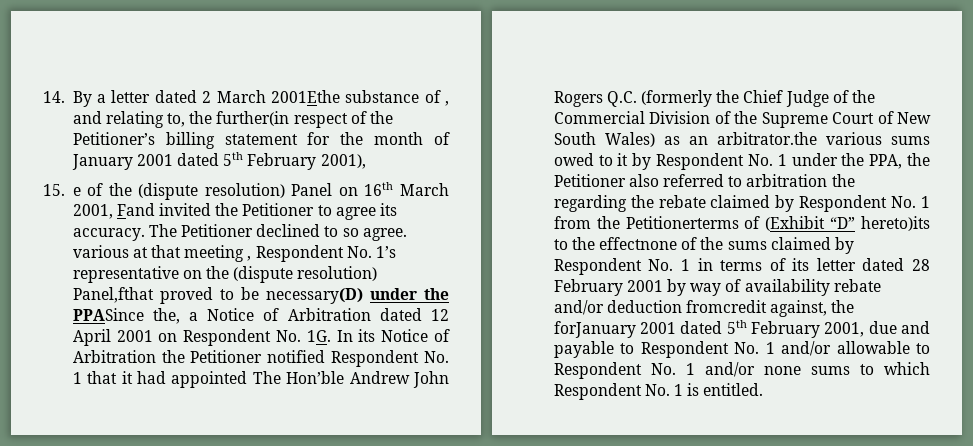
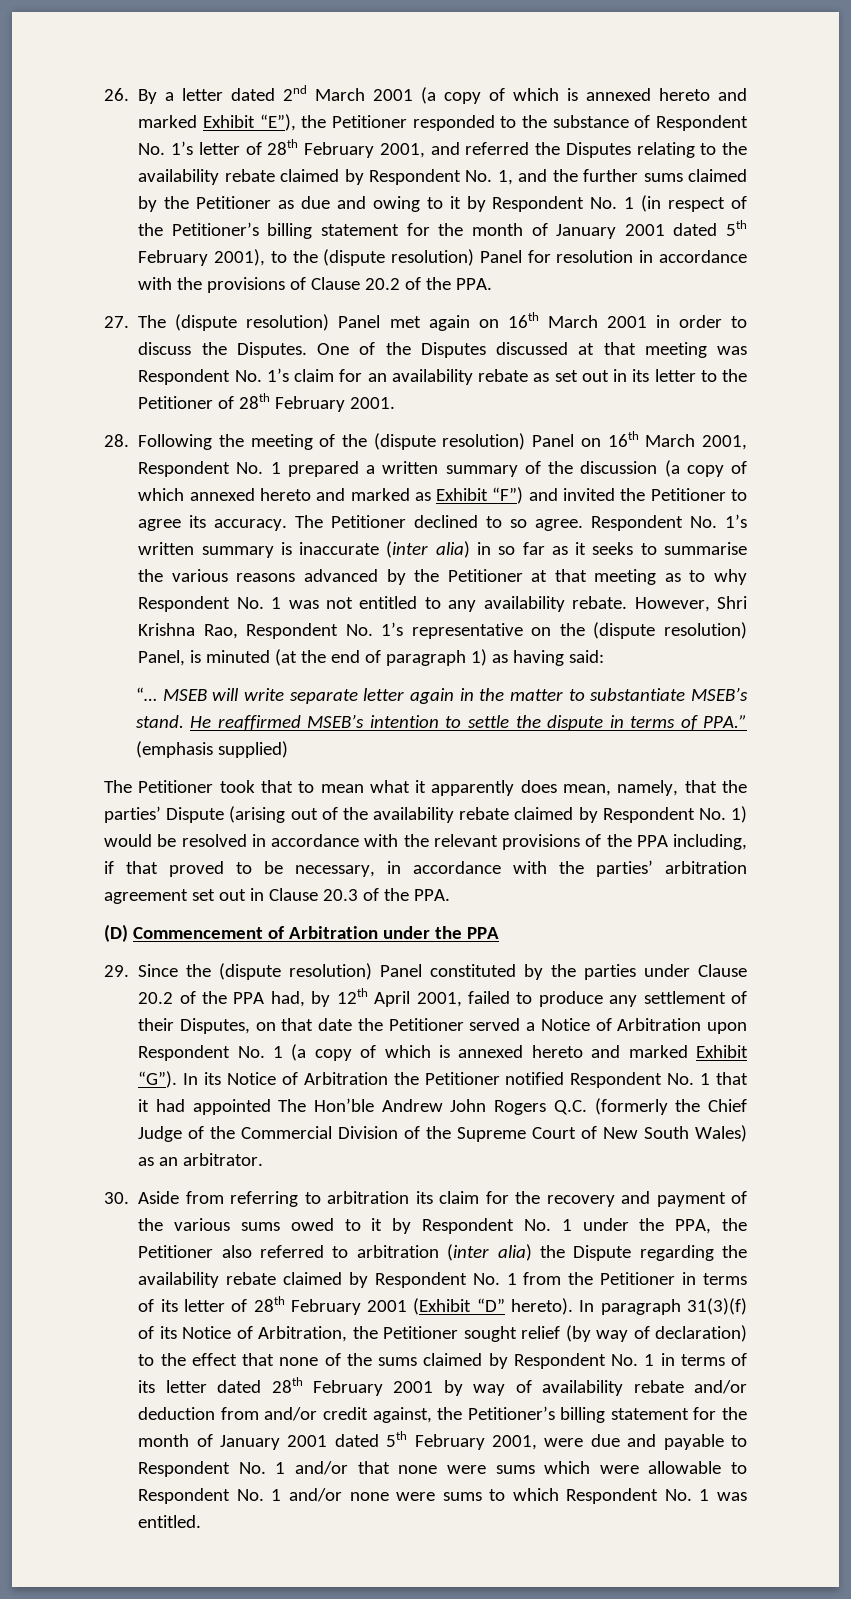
- 14. By a letter dated 2 March 2001Ethe substance of , and relating to, the further(in respect of the Petitioner’s billing statement for the month of January 2001 dated 5th February 2001),
- 15. e of the (dispute resolution) Panel on 16th March 2001, Fand invited the Petitioner to agree its accuracy.
+ 26. By a letter dated 2nd March 2001 (a copy of which is annexed hereto and marked Exhibit “E”), the Petitioner responded to the substance of Respondent No. 1’s letter of 28th February 2001, and referred the Disputes relating to the availability rebate claimed by Respondent No. 1, and the further sums claimed by the Petitioner as due and owing to it by Respondent No. 1 (in respect of the Petitioner’s billing statement for the month of January 2001 dated 5th February 2001), to the (dispute resolution) Panel for resolution in accordance with the provisions of Clause 20.2 of the PPA.
+ 27. The (dispute resolution) Panel met again on 16th March 2001 in order to discuss the Disputes. One of the Disputes discussed at that meeting was Respondent No. 1’s claim for an availability rebate as set out in its letter to the Petitioner of 28th February 2001.
+ 28. Following the meeting of the (dispute resolution) Panel on 16th March 2001, Respondent No. 1 prepared a written summary of the discussion (a copy of which annexed hereto and marked as Exhibit “F”) and invited the Petitioner to agree its accuracy.
- The Petitioner declined to so agree. various at that meeting , Respondent No. 1’s representative on the (dispute resolution) Panel,fthat proved to be necessary(D) under the PPASince the, a Notice of Arbitration dated 12 April 2001 on Respondent No. 1G. In its Notice of Arbitration the Petitioner notified Respondent No. 1 that it had appointed The Hon’ble Andrew John Rogers Q.C. (formerly the Chief Judge of the Commercial Division of the Supreme Court of New South Wales) as an arbitrator.the various sums owed to it by Respondent No. 1 under the PPA, the Petitioner also referred to arbitration the regarding the rebate claimed by Respondent No. 1 from the Petitionerterms of (Exhibit “D” hereto)its to the effectnone of the sums claimed by Respondent No. 1 in terms of its letter dated 28 February 2001 by way of availability rebate and/or deduction fromcredit against, the forJanuary 2001 dated 5th February 2001, due and payable to Respondent No. 1 and/or allowable to Respondent No. 1 and/or none sums to which Respondent No. 1 is entitled.
+ The Petitioner declined to so agree. Respondent No. 1’s written summary is inaccurate (inter alia) in so far as it seeks to summarise the various reasons advanced by the Petitioner at that meeting as to why Respondent No. 1 was not entitled to any availability rebate. However, Shri Krishna Rao, Respondent No. 1’s representative on the (dispute resolution) Panel, is minuted (at the end of paragraph 1) as having said:
+ “… MSEB will write separate letter again in the matter to substantiate MSEB’s stand. He reaffirmed MSEB’s intention to settle the dispute in terms of PPA.” (emphasis supplied)
+ The Petitioner took that to mean what it apparently does mean, namely, that the parties’ Dispute (arising out of the availability rebate claimed by Respondent No. 1) would be resolved in accordance with the relevant provisions of the PPA including, if that proved to be necessary, in accordance with the parties’ arbitration agreement set out in Clause 20.3 of the PPA.
+ (D) Commencement of Arbitration under the PPA
+ 29. Since the (dispute resolution) Panel constituted by the parties under Clause 20.2 of the PPA had, by 12th April 2001, failed to produce any settlement of their Disputes, on that date the Petitioner served a Notice of Arbitration upon Respondent No. 1 (a copy of which is annexed hereto and marked Exhibit “G”). In its Notice of Arbitration the Petitioner notified Respondent No. 1 that it had appointed The Hon’ble Andrew John Rogers Q.C. (formerly the Chief Judge of the Commercial Division of the Supreme Court of New South Wales) as an arbitrator.
+ 30. Aside from referring to arbitration its claim for the recovery and payment of the various sums owed to it by Respondent No. 1 under the PPA, the Petitioner also referred to arbitration (inter alia) the Dispute regarding the availability rebate claimed by Respondent No. 1 from the Petitioner in terms of its letter of 28th February 2001 (Exhibit “D” hereto). In paragraph 31(3)(f) of its Notice of Arbitration, the Petitioner sought relief (by way of declaration) to the effect that none of the sums claimed by Respondent No. 1 in terms of its letter dated 28th February 2001 by way of availability rebate and/or deduction from and/or credit against, the Petitioner’s billing statement for the month of January 2001 dated 5th February 2001, were due and payable to Respondent No. 1 and/or that none were sums which were allowable to Respondent No. 1 and/or none were sums to which Respondent No. 1 was entitled.

